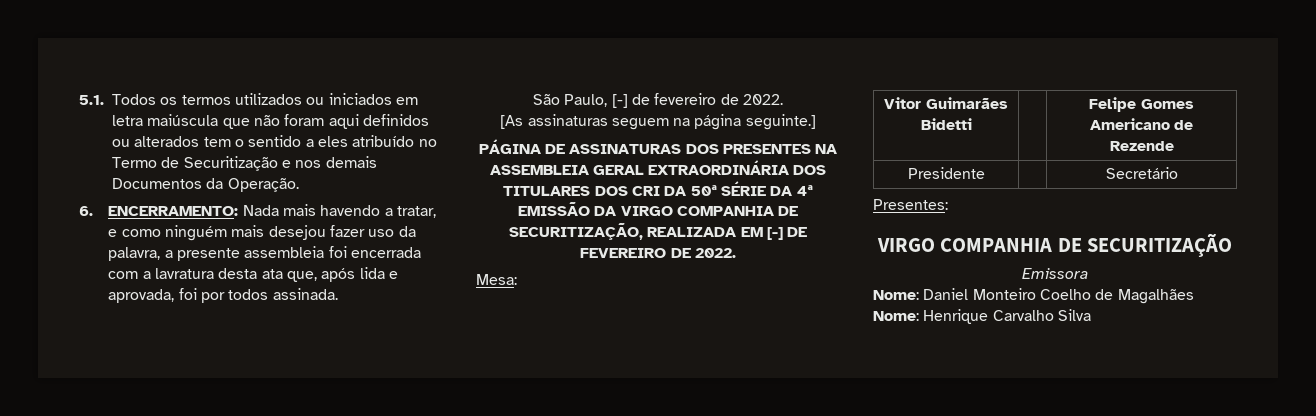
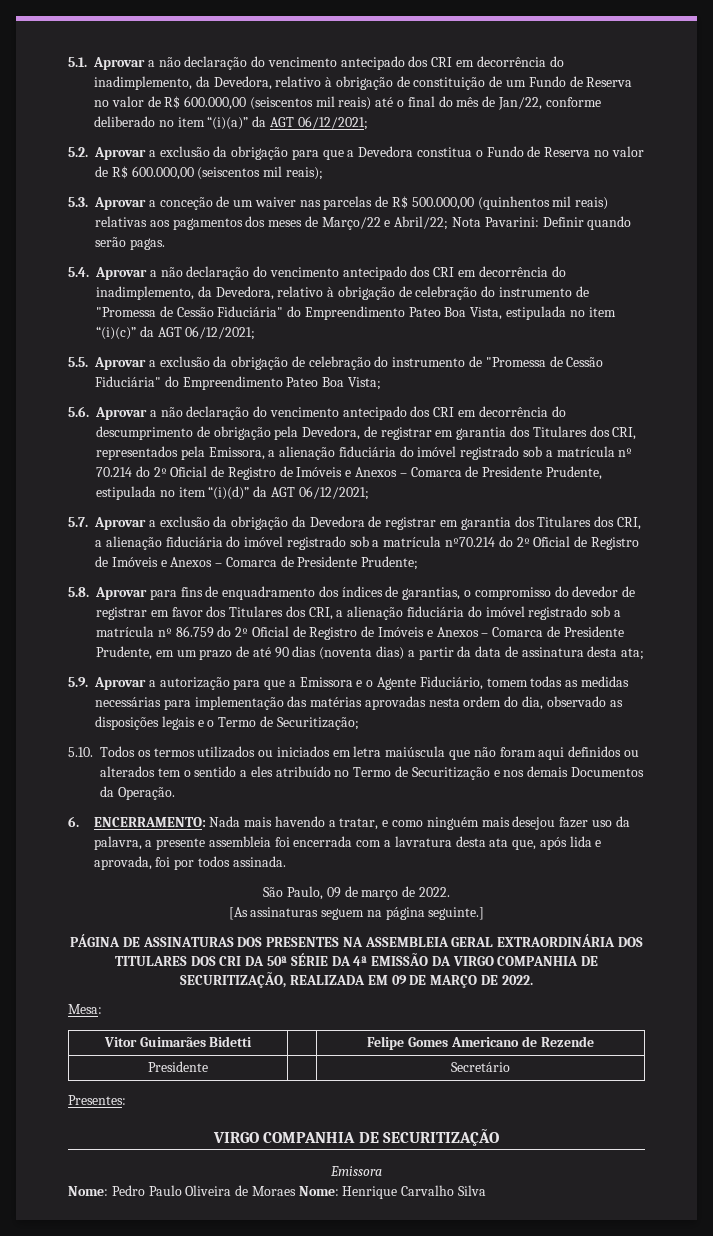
- 5.1. Todos os termos utilizados ou iniciados em letra maiúscula que não foram aqui definidos ou alterados tem o sentido a eles atribuído no Termo de Securitização e nos demais Documentos da Operação.
+ 5.1. Aprovar a não declaração do vencimento antecipado dos CRI em decorrência do inadimplemento, da Devedora, relativo à obrigação de constituição de um Fundo de Reserva no valor de R$ 600.000,00 (seiscentos mil reais) até o final do mês de Jan/22, conforme deliberado no item “(i)(a)” da AGT 06/12/2021;
+ 5.2. Aprovar a exclusão da obrigação para que a Devedora constitua o Fundo de Reserva no valor de R$ 600.000,00 (seiscentos mil reais);
+ 5.3. Aprovar a conceção de um waiver nas parcelas de R$ 500.000,00 (quinhentos mil reais) relativas aos pagamentos dos meses de Março/22 e Abril/22; Nota Pavarini: Definir quando serão pagas.
+ 5.4. Aprovar a não declaração do vencimento antecipado dos CRI em decorrência do inadimplemento, da Devedora, relativo à obrigação de celebração do instrumento de "Promessa de Cessão Fiduciária" do Empreendimento Pateo Boa Vista, estipulada no item “(i)(c)” da AGT 06/12/2021;
+ 5.5. Aprovar a exclusão da obrigação de celebração do instrumento de "Promessa de Cessão Fiduciária" do Empreendimento Pateo Boa Vista;
+ 5.6. Aprovar a não declaração do vencimento antecipado dos CRI em decorrência do descumprimento de obrigação pela Devedora, de registrar em garantia dos Titulares dos CRI, representados pela Emissora, a alienação fiduciária do imóvel registrado sob a matrícula nº 70.214 do 2º Oficial de Registro de Imóveis e Anexos – Comarca de Presidente Prudente, estipulada no item “(i)(d)” da AGT 06/12/2021;
+ 5.7. Aprovar a exclusão da obrigação da Devedora de registrar em garantia dos Titulares dos CRI, a alienação fiduciária do imóvel registrado sob a matrícula nº70.214 do 2º Oficial de Registro de Imóveis e Anexos – Comarca de Presidente Prudente;
+ 5.8. Aprovar para fins de enquadramento dos índices de garantias, o compromisso do devedor de registrar em favor dos Titulares dos CRI, a alienação fiduciária do imóvel registrado sob a matrícula nº 86.759 do 2º Oficial de Registro de Imóveis e Anexos – Comarca de Presidente Prudente, em um prazo de até 90 dias (noventa dias) a partir da data de assinatura desta ata;
+ 5.9. Aprovar a autorização para que a Emissora e o Agente Fiduciário, tomem todas as medidas necessárias para implementação das matérias aprovadas nesta ordem do dia, observado as disposições legais e o Termo de Securitização;
+ 5.10. Todos os termos utilizados ou iniciados em letra maiúscula que não foram aqui definidos ou alterados tem o sentido a eles atribuído no Termo de Securitização e nos demais Documentos da Operação.
- São Paulo, [-] de fevereiro de 2022.
+ São Paulo, 09 de março de 2022.
- PÁGINA DE ASSINATURAS DOS PRESENTES NA ASSEMBLEIA GERAL EXTRAORDINÁRIA DOS TITULARES DOS CRI DA 50ª SÉRIE DA 4ª EMISSÃO DA VIRGO COMPANHIA DE SECURITIZAÇÃO, REALIZADA EM [-] DE FEVEREIRO DE 2022.
+ PÁGINA DE ASSINATURAS DOS PRESENTES NA ASSEMBLEIA GERAL EXTRAORDINÁRIA DOS TITULARES DOS CRI DA 50ª SÉRIE DA 4ª EMISSÃO DA VIRGO COMPANHIA DE SECURITIZAÇÃO, REALIZADA EM 09 DE MARÇO DE 2022.
- Nome: Daniel Monteiro Coelho de Magalhães Nome: Henrique Carvalho Silva
+ Nome: Pedro Paulo Oliveira de Moraes Nome: Henrique Carvalho Silva

